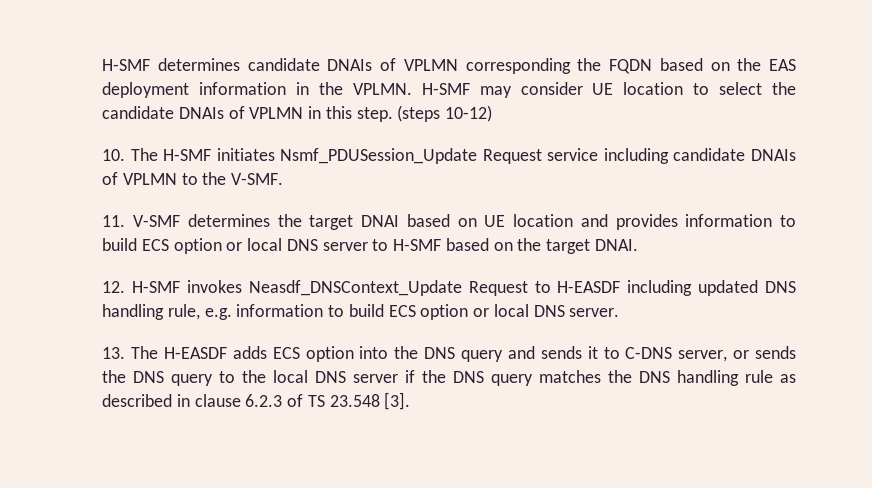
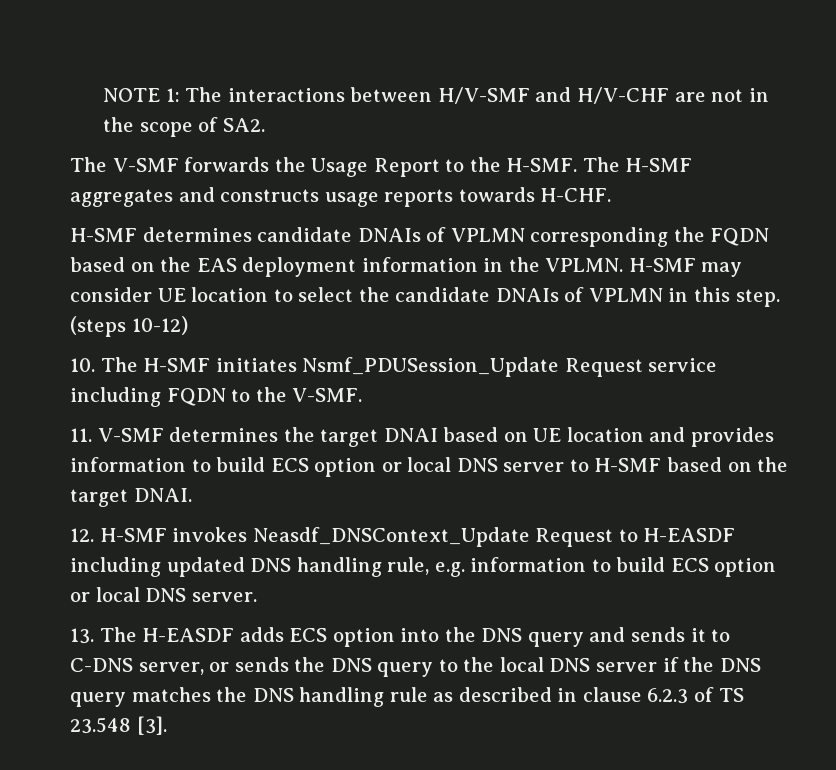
+ NOTE 1: The interactions between H/V-SMF and H/V-CHF are not in the scope of SA2.
+ The V-SMF forwards the Usage Report to the H-SMF. The H-SMF aggregates and constructs usage reports towards H-CHF.
- 10. The H-SMF initiates Nsmf_PDUSession_Update Request service including candidate DNAIs of VPLMN to the V-SMF.
+ 10. The H-SMF initiates Nsmf_PDUSession_Update Request service including FQDN to the V-SMF.

